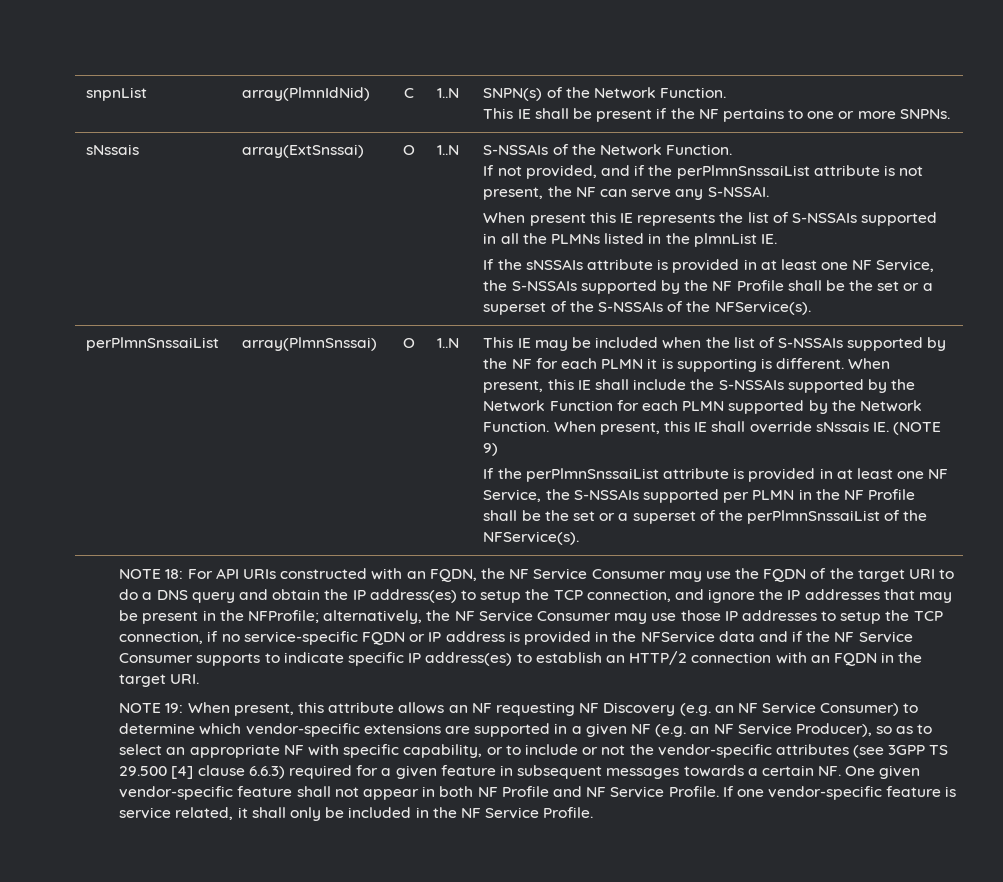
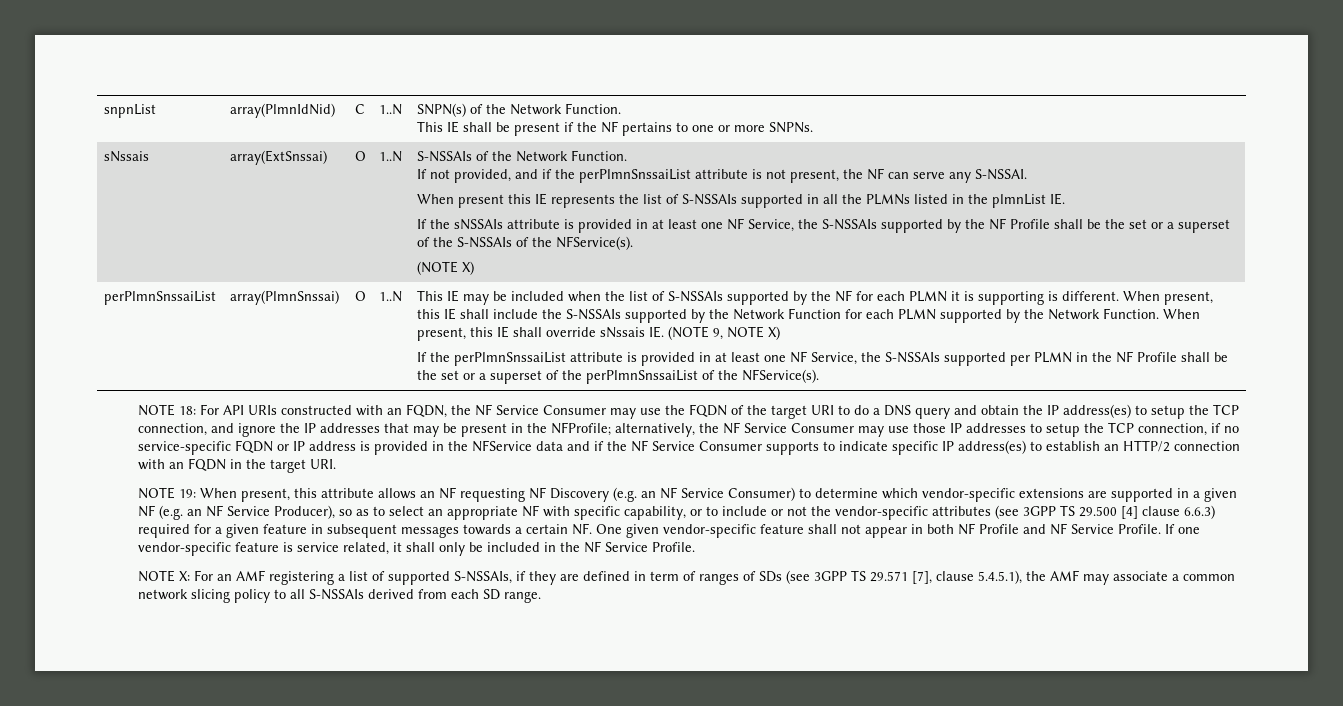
+ (NOTE X)
- When present, this IE shall override sNssais IE. (NOTE 9)
+ When present, this IE shall override sNssais IE. (NOTE 9, NOTE X)
+ NOTE X: For an AMF registering a list of supported S-NSSAIs, if they are defined in term of ranges of SDs (see 3GPP TS 29.571 [7], clause 5.4.5.1), the AMF may associate a common network slicing policy to all S-NSSAIs derived from each SD range.

